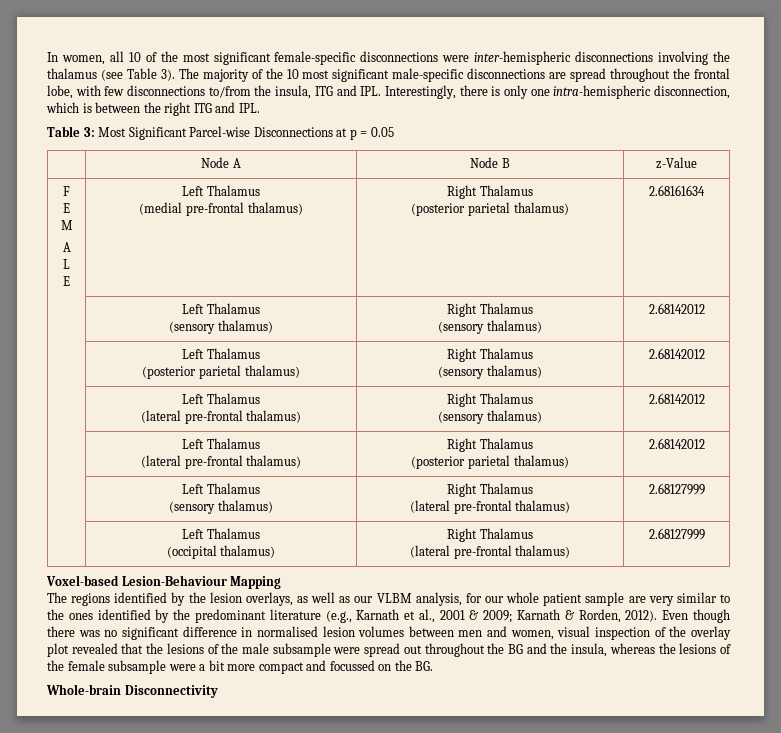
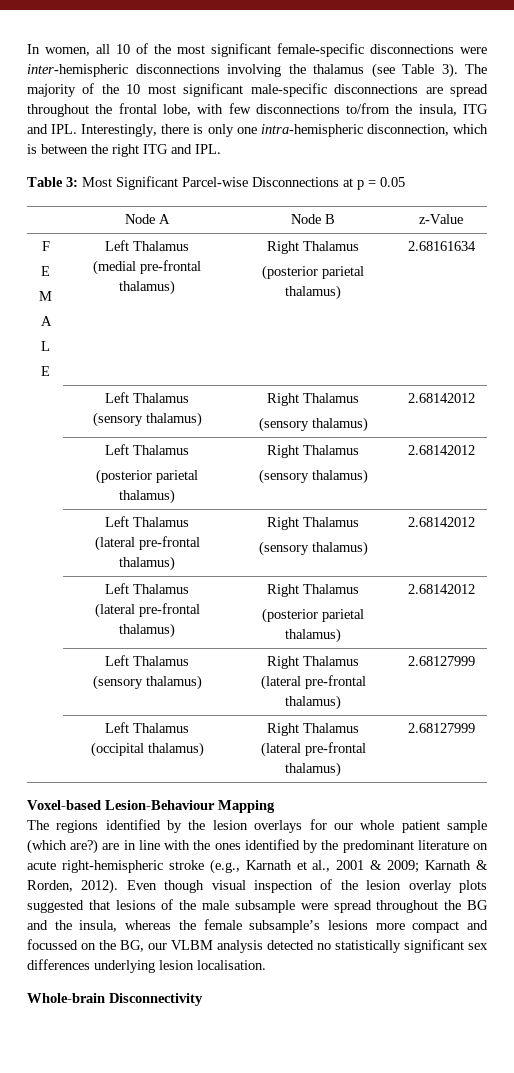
- The regions identified by the lesion overlays, as well as our VLBM analysis, for our whole patient sample are very similar to the ones identified by the predominant literature (e.g., Karnath et al., 2001 & 2009; Karnath & Rorden, 2012).
+ The regions identified by the lesion overlays for our whole patient sample (which are?) are in line with the ones identified by the predominant literature on acute right-hemispheric stroke (e.g., Karnath et al., 2001 & 2009; Karnath & Rorden, 2012).
- Even though there was no significant difference in normalised lesion volumes between men and women, visual inspection of the overlay plot revealed that the lesions of the male subsample were spread out throughout the BG and the insula, whereas the lesions of the female subsample were a bit more compact and focussed on the BG.
+ Even though visual inspection of the lesion overlay plots suggested that lesions of the male subsample were spread throughout the BG and the insula, whereas the female subsample’s lesions more compact and focussed on the BG, our VLBM analysis detected no statistically significant sex differences underlying lesion localisation.

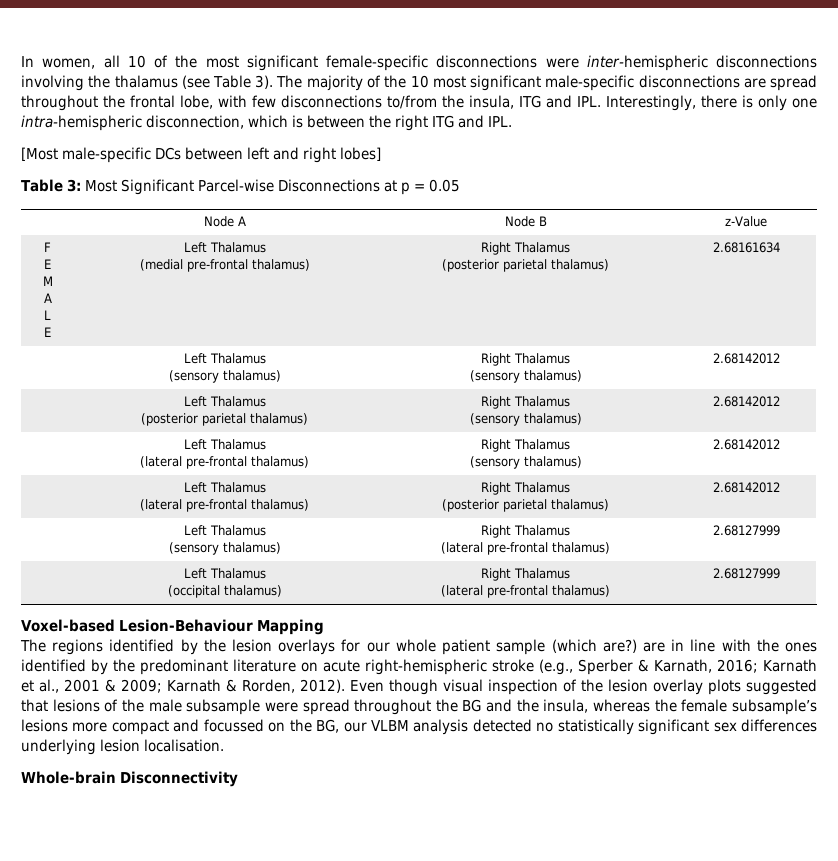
+ [Most male-specific DCs between left and right lobes]
- The regions identified by the lesion overlays for our whole patient sample (which are?) are in line with the ones identified by the predominant literature on acute right-hemispheric stroke (e.g., Karnath et al., 2001 & 2009; Karnath & Rorden, 2012).
+ The regions identified by the lesion overlays for our whole patient sample (which are?) are in line with the ones identified by the predominant literature on acute right-hemispheric stroke (e.g., Sperber & Karnath, 2016; Karnath et al., 2001 & 2009; Karnath & Rorden, 2012).

